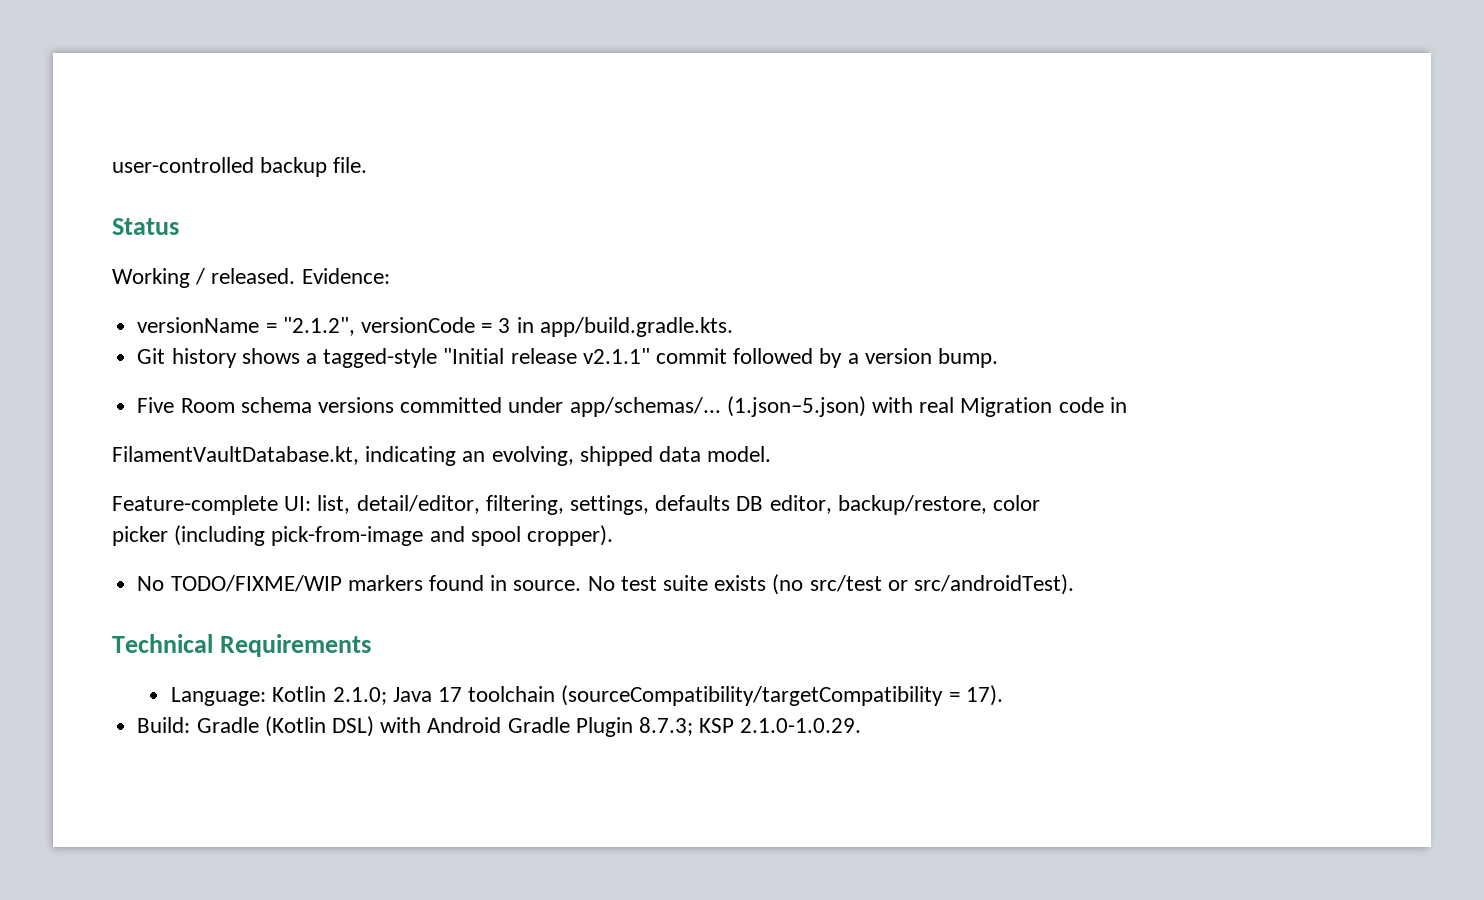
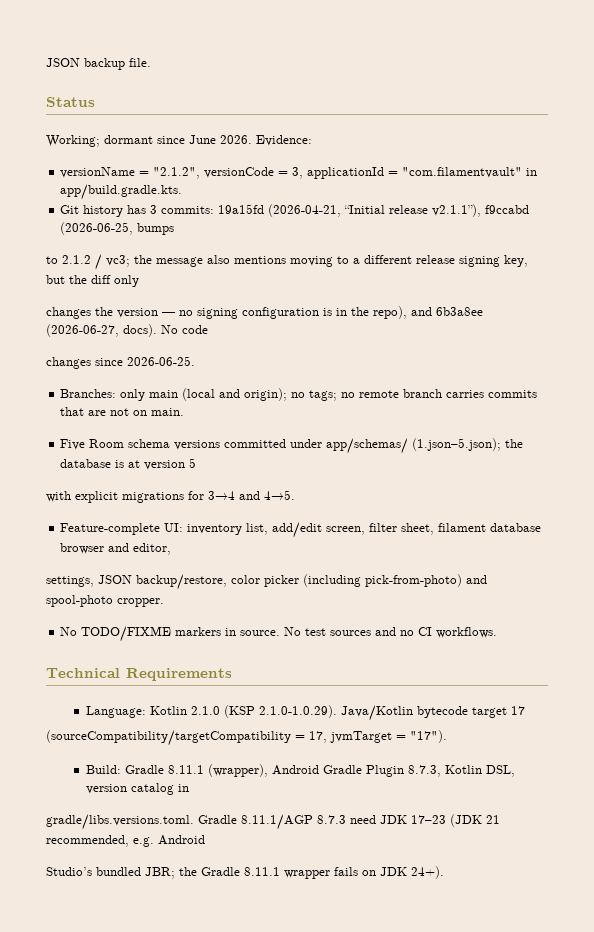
- user-controlled backup file.
+ JSON backup file.
- Working / released.
+ Working; dormant since June 2026.
- versionName = "2.1.2", versionCode = 3 in app/build.gradle.kts.
+ versionName = "2.1.2", versionCode = 3, applicationId = "com.filamentvault" in app/build.gradle.kts.
- Git history shows a tagged-style "Initial release v2.1.1" commit followed by a version bump.
+ Git history has 3 commits: 19a15fd (2026-04-21, “Initial release v2.1.1”), f9ccabd (2026-06-25, bumps
+ to 2.1.2 / vc3; the message also mentions moving to a different release signing key, but the diff only
+ changes the version — no signing configuration is in the repo), and 6b3a8ee (2026-06-27, docs). No code
+ changes since 2026-06-25.
+ Branches: only main (local and origin); no tags; no remote branch carries commits that are not on main.
- Five Room schema versions committed under app/schemas/... (1.json–5.json) with real Migration code in
- FilamentVaultDatabase.kt, indicating an evolving, shipped data model.
- Feature-complete UI: list, detail/editor, filtering, settings, defaults DB editor, backup/restore, color
- picker (including pick-from-image and spool cropper).
- No TODO/FIXME/WIP markers found in source. No test suite exists (no src/test or src/androidTest).
+ Five Room schema versions committed under app/schemas/ (1.json–5.json); the database is at version 5
+ with explicit migrations for 3→4 and 4→5.
+ Feature-complete UI: inventory list, add/edit screen, filter sheet, filament database browser and editor,
+ settings, JSON backup/restore, color picker (including pick-from-photo) and spool-photo cropper.
+ No TODO/FIXME markers in source. No test sources and no CI workflows.
  Technical Requirements
- Language: Kotlin 2.1.0; Java 17 toolchain (sourceCompatibility/targetCompatibility = 17).
- Build: Gradle (Kotlin DSL) with Android Gradle Plugin 8.7.3; KSP 2.1.0-1.0.29.
+ Language: Kotlin 2.1.0 (KSP 2.1.0-1.0.29). Java/Kotlin bytecode target 17
+ (sourceCompatibility/targetCompatibility = 17, jvmTarget = "17").
+ Build: Gradle 8.11.1 (wrapper), Android Gradle Plugin 8.7.3, Kotlin DSL, version catalog in
+ gradle/libs.versions.toml. Gradle 8.11.1/AGP 8.7.3 need JDK 17–23 (JDK 21 recommended, e.g. Android
+ Studio’s bundled JBR; the Gradle 8.11.1 wrapper fails on JDK 24+).

